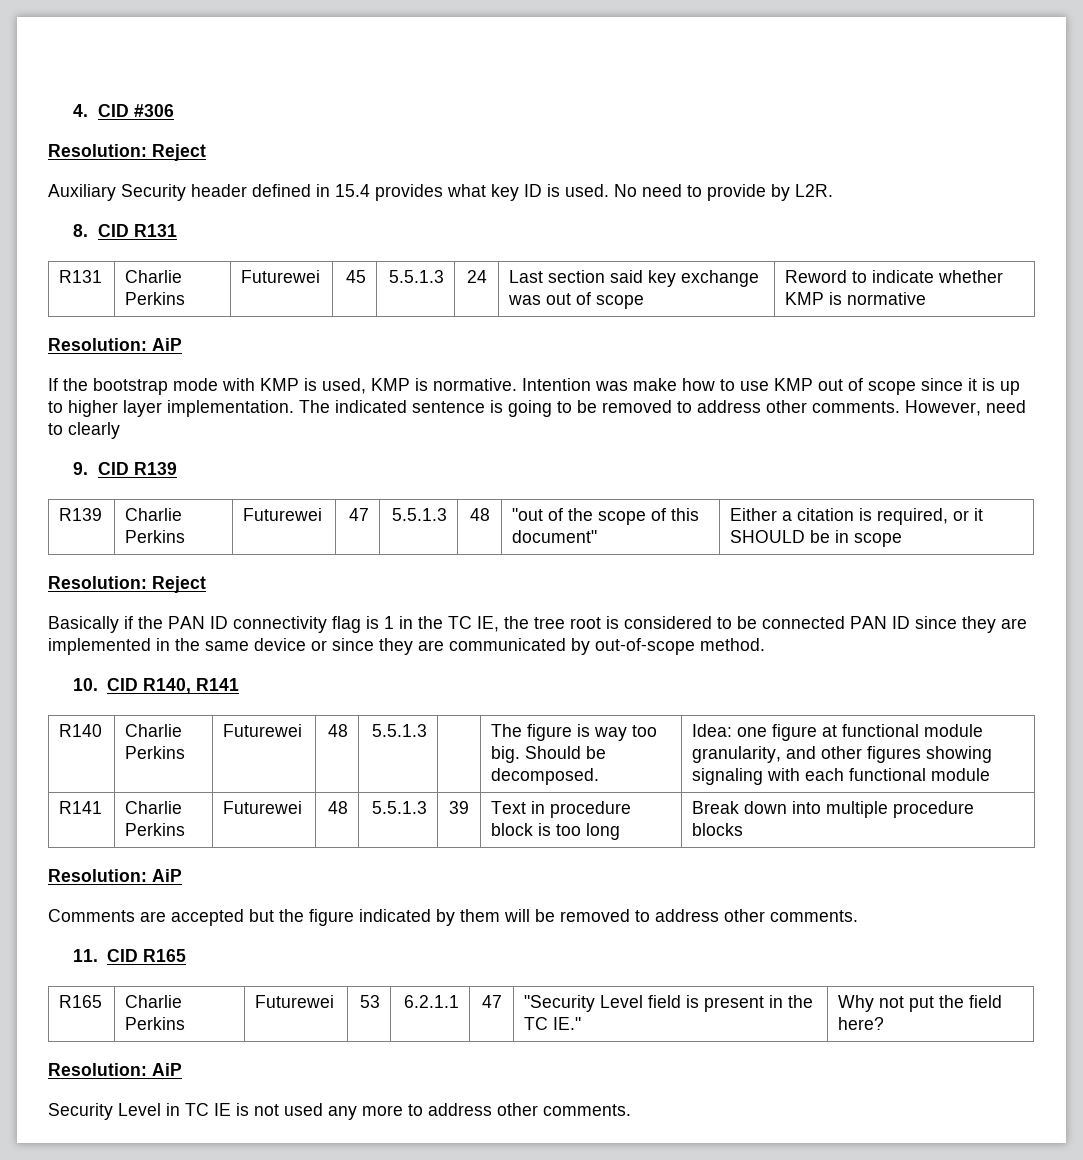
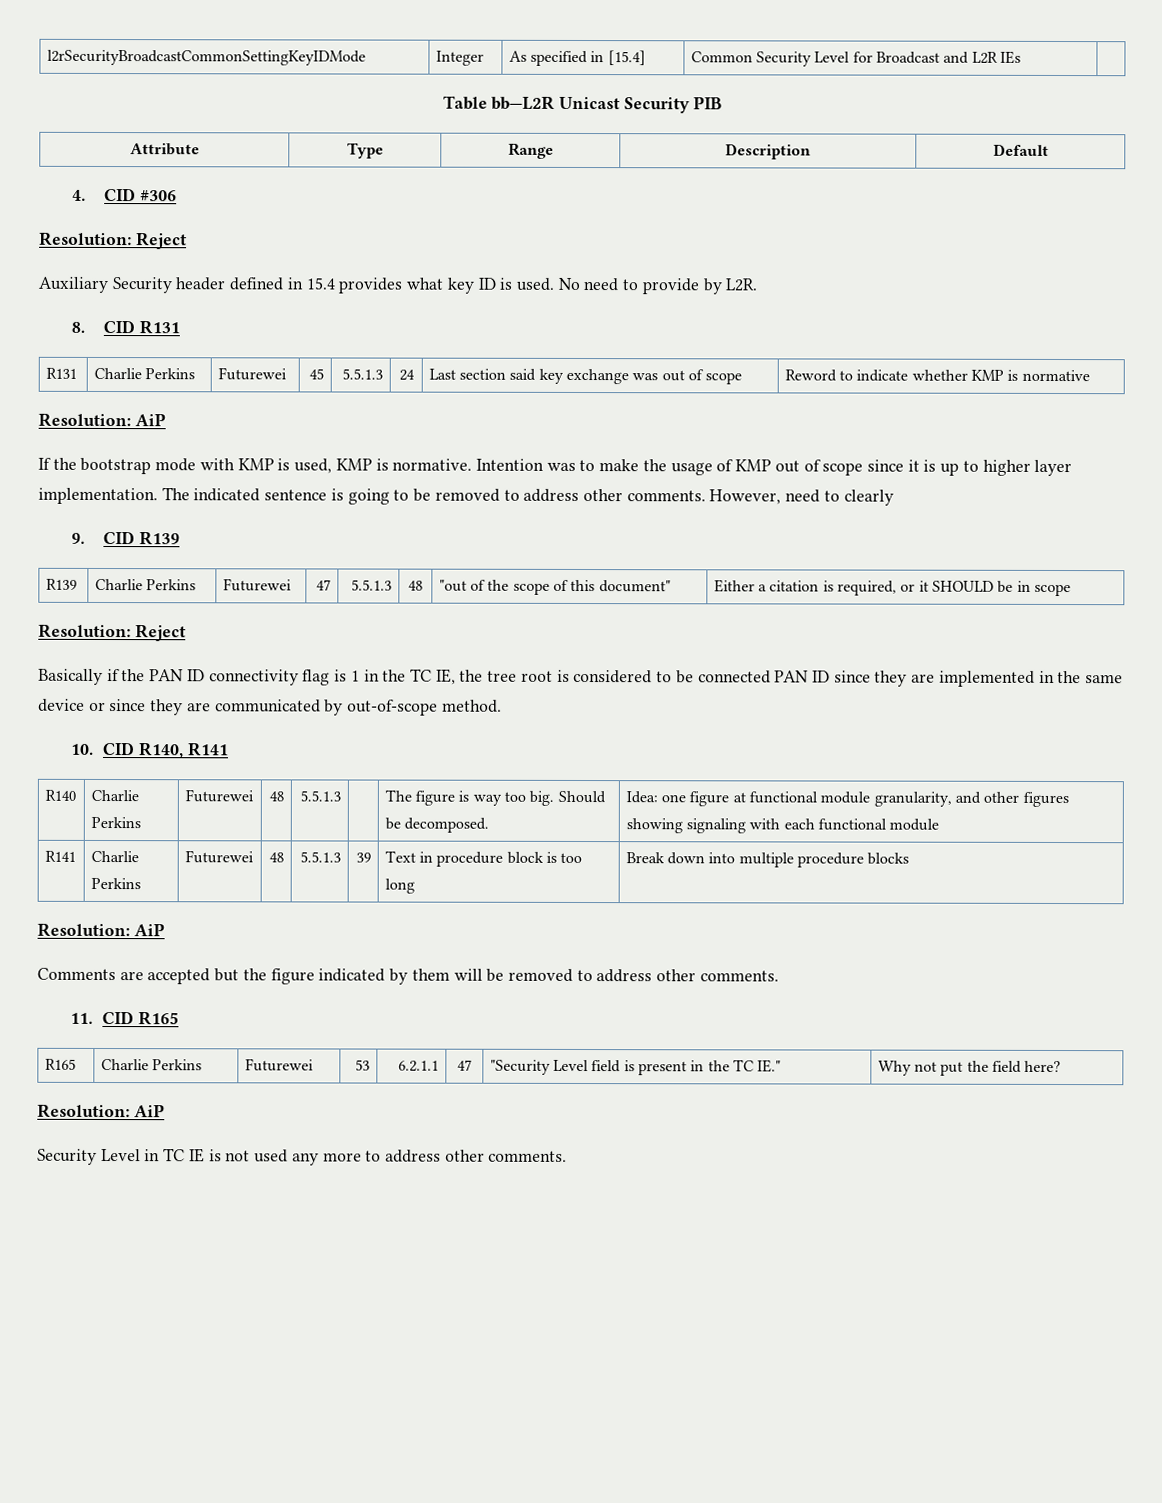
+ l2rSecurityBroadcastCommonSettingKeyIDMode | Integer | As specified in [15.4] | Common Security Level for Broadcast and L2R IEs |
+ Table bb—L2R Unicast Security PIB
+ Attribute | Type | Range | Description | Default
- Intention was make how to use KMP out of scope since it is up to higher layer implementation.
+ Intention was to make the usage of KMP out of scope since it is up to higher layer implementation.

